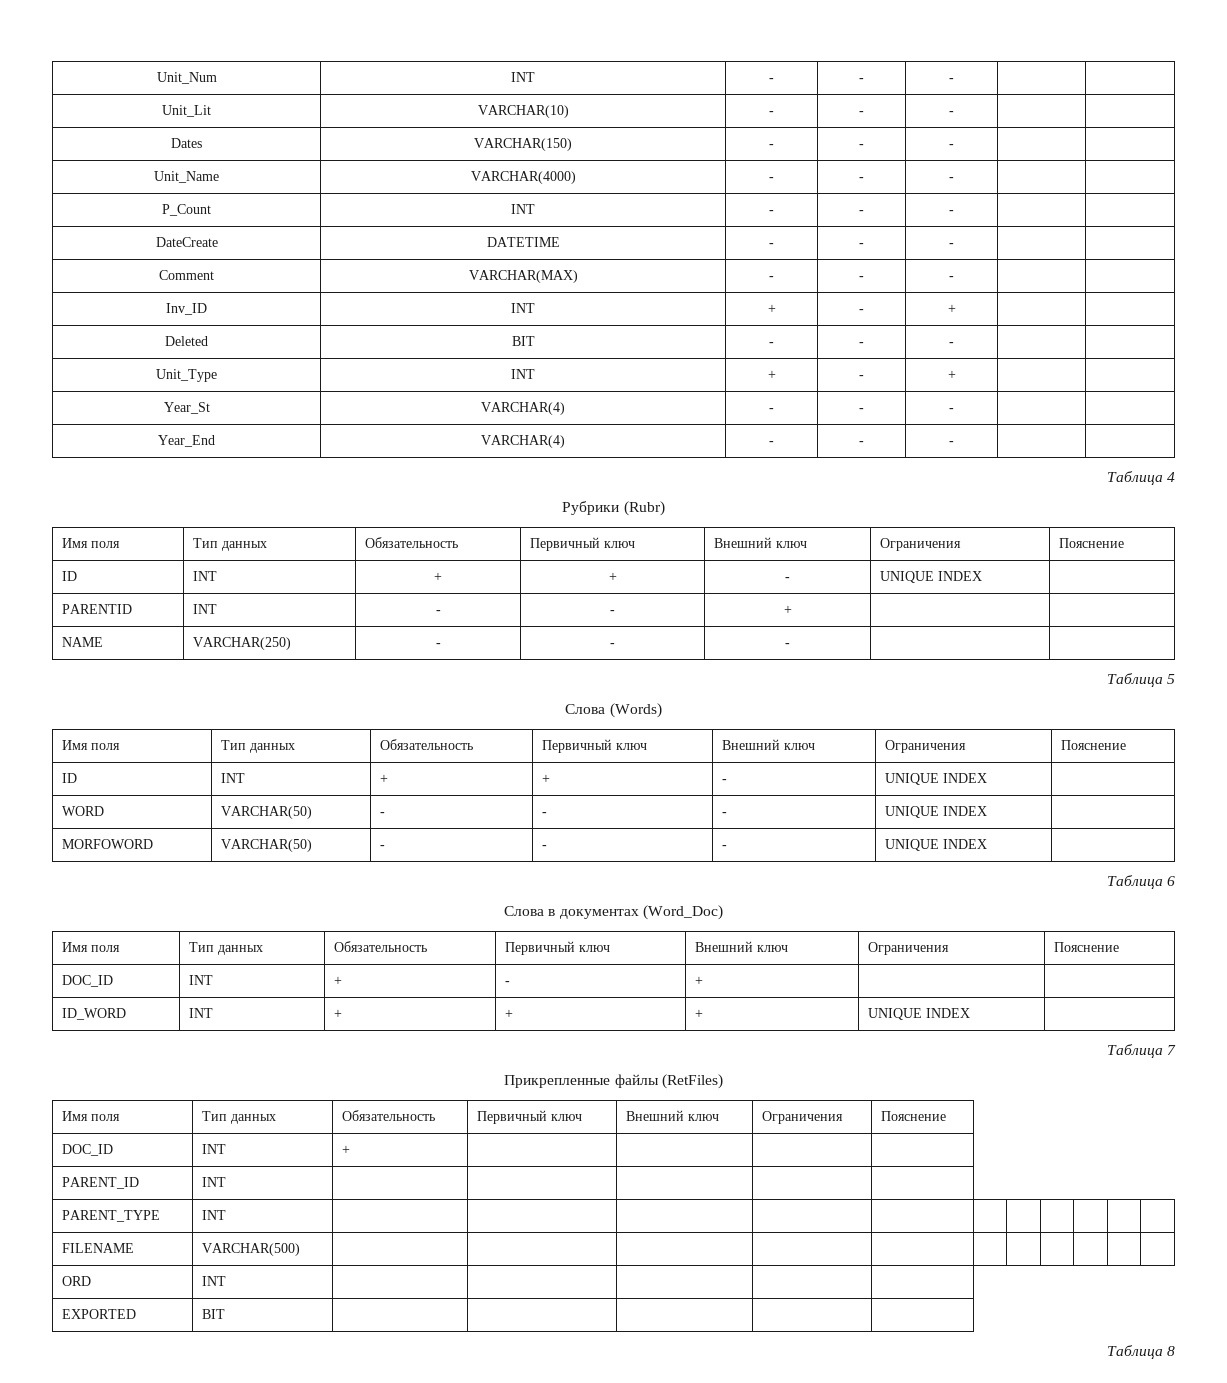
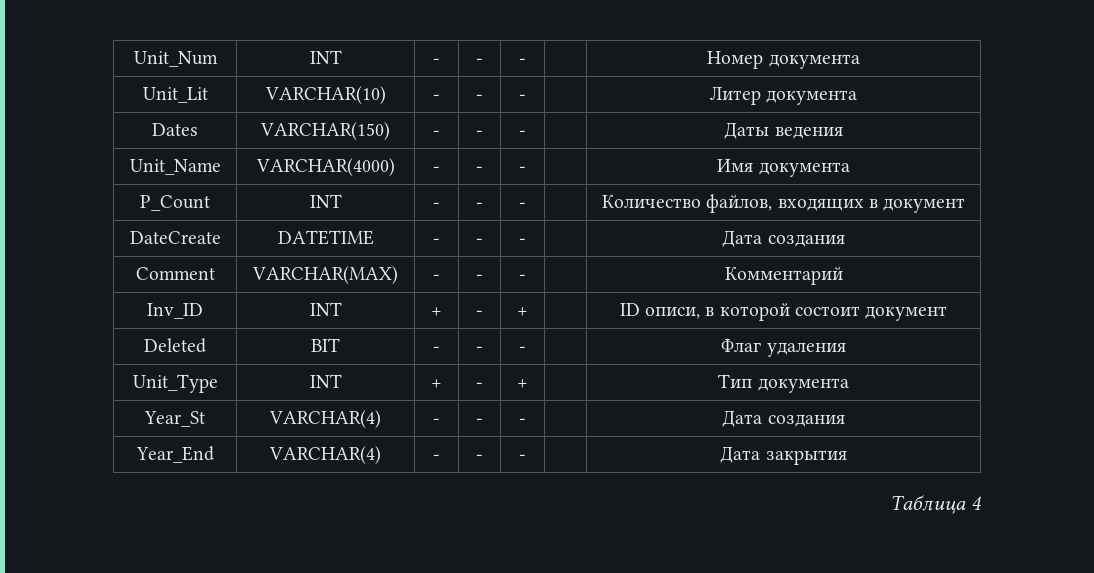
- Unit_Num | INT | - | - | - | |
+ Unit_Num | INT | - | - | - | | Номер документа
- Unit_Lit | VARCHAR(10) | - | - | - | |
+ Unit_Lit | VARCHAR(10) | - | - | - | | Литер документа
- Dates | VARCHAR(150) | - | - | - | |
+ Dates | VARCHAR(150) | - | - | - | | Даты ведения
- Unit_Name | VARCHAR(4000) | - | - | - | |
+ Unit_Name | VARCHAR(4000) | - | - | - | | Имя документа
- P_Count | INT | - | - | - | |
+ P_Count | INT | - | - | - | | Количество файлов, входящих в документ
- DateCreate | DATETIME | - | - | - | |
+ DateCreate | DATETIME | - | - | - | | Дата создания
- Comment | VARCHAR(MAX) | - | - | - | |
+ Comment | VARCHAR(MAX) | - | - | - | | Комментарий
- Inv_ID | INT | + | - | + | |
+ Inv_ID | INT | + | - | + | | ID описи, в которой состоит документ
- Deleted | BIT | - | - | - | |
+ Deleted | BIT | - | - | - | | Флаг удаления
- Unit_Type | INT | + | - | + | |
+ Unit_Type | INT | + | - | + | | Тип документа
- Year_St | VARCHAR(4) | - | - | - | |
+ Year_St | VARCHAR(4) | - | - | - | | Дата создания
- Year_End | VARCHAR(4) | - | - | - | |
+ Year_End | VARCHAR(4) | - | - | - | | Дата закрытия
- Рубрики (Rubr)
- Имя поля | Тип данных | Обязательность | Первичный ключ | Внешний ключ | Ограничения | Пояснение
- ID | INT | + | + | - | UNIQUE INDEX |
- PARENTID | INT | - | - | + | |
- NAME | VARCHAR(250) | - | - | - | |
- Таблица 5
- Слова (Words)
- Имя поля | Тип данных | Обязательность | Первичный ключ | Внешний ключ | Ограничения | Пояснение
- ID | INT | + | + | - | UNIQUE INDEX |
- WORD | VARCHAR(50) | - | - | - | UNIQUE INDEX |
- MORFOWORD | VARCHAR(50) | - | - | - | UNIQUE INDEX |
- Таблица 6
- Слова в документах (Word_Doc)
- Имя поля | Тип данных | Обязательность | Первичный ключ | Внешний ключ | Ограничения | Пояснение
- DOC_ID | INT | + | - | + | |
- ID_WORD | INT | + | + | + | UNIQUE INDEX |
- Таблица 7
- Прикрепленные файлы (RetFiles)
- Имя поля | Тип данных | Обязательность | Первичный ключ | Внешний ключ | Ограничения | Пояснение
- DOC_ID | INT | + | | | |
- PARENT_ID | INT | | | | |
- PARENT_TYPE | INT | | | | | | | | | | |
- FILENAME | VARCHAR(500) | | | | | | | | | | |
- ORD | INT | | | | |
- EXPORTED | BIT | | | | |
- Таблица 8

